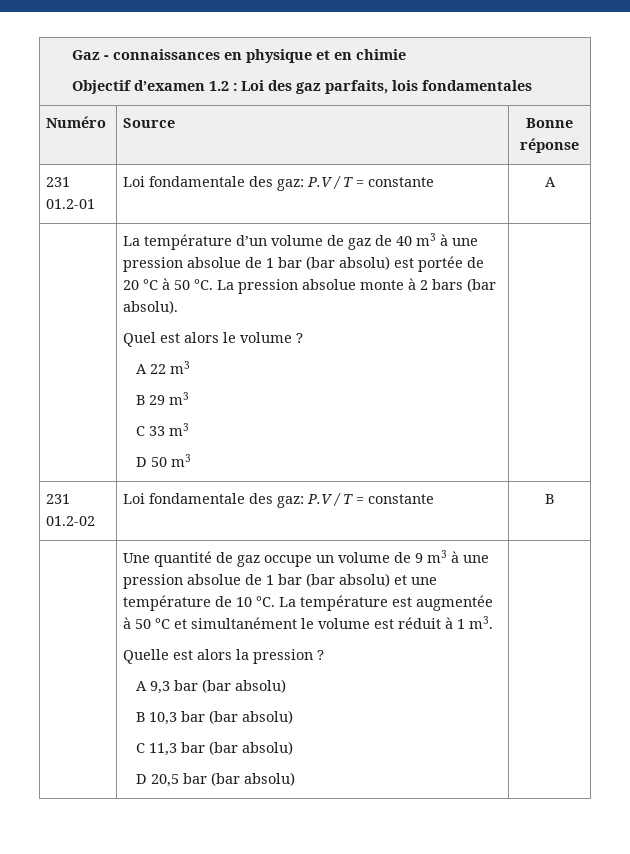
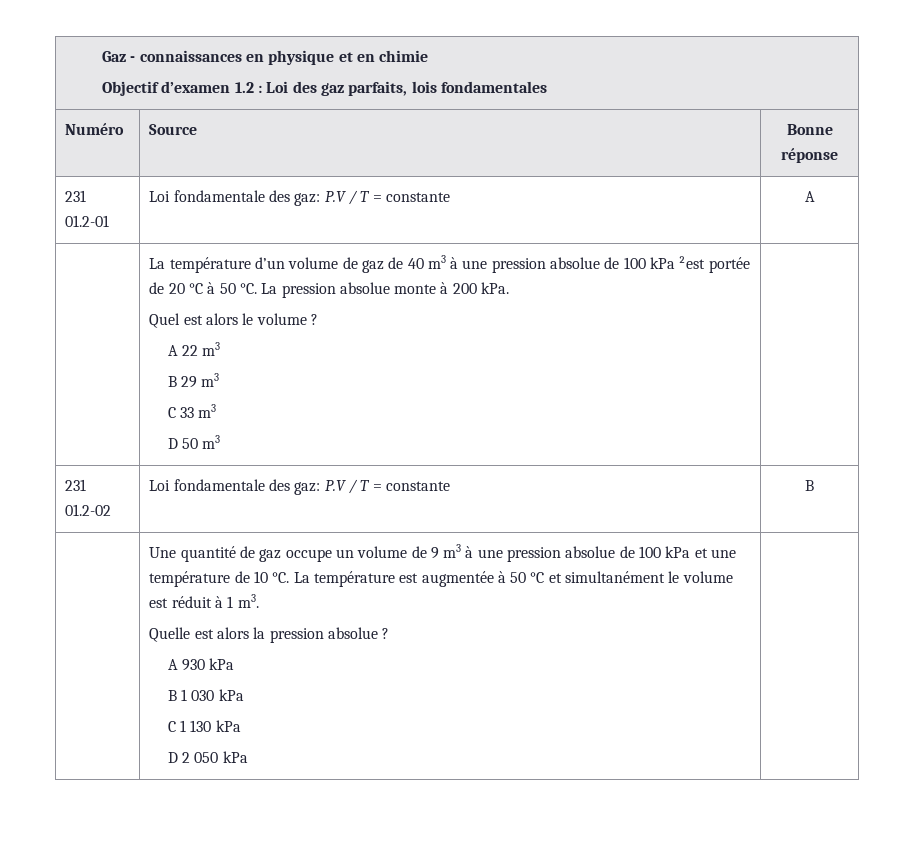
- La température d’un volume de gaz de 40 m3 à une pression absolue de 1 bar (bar absolu) est portée de 20 °C à 50 °C.
+ La température d’un volume de gaz de 40 m3 à une pression absolue de 100 kPa ²est portée de 20 °C à 50 °C.
- La pression absolue monte à 2 bars (bar absolu).
+ La pression absolue monte à 200 kPa.
- Une quantité de gaz occupe un volume de 9 m3 à une pression absolue de 1 bar (bar absolu) et une température de 10 °C.
+ Une quantité de gaz occupe un volume de 9 m3 à une pression absolue de 100 kPa et une température de 10 °C.
- Quelle est alors la pression ?
- A 9,3 bar (bar absolu)
- B 10,3 bar (bar absolu)
- C 11,3 bar (bar absolu)
- D 20,5 bar (bar absolu)
+ Quelle est alors la pression absolue ?
+ A 930 kPa
+ B 1 030 kPa
+ C 1 130 kPa
+ D 2 050 kPa

